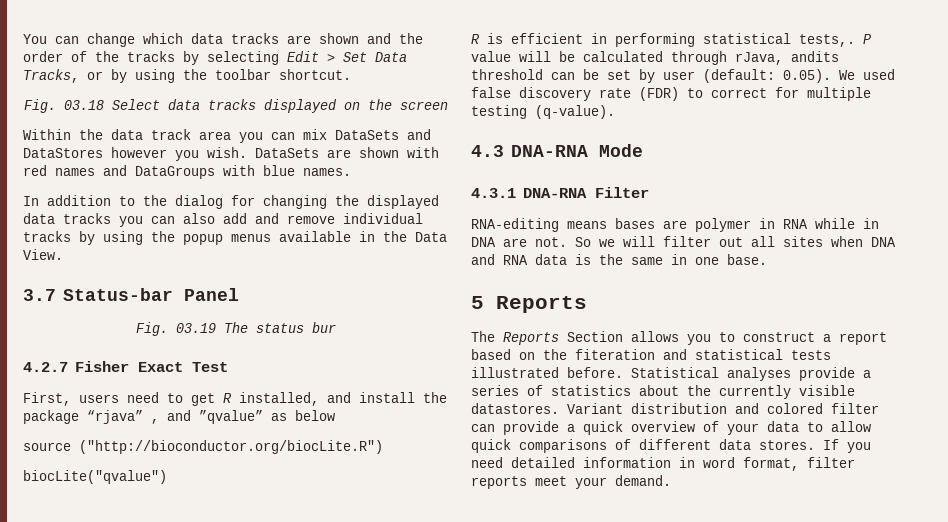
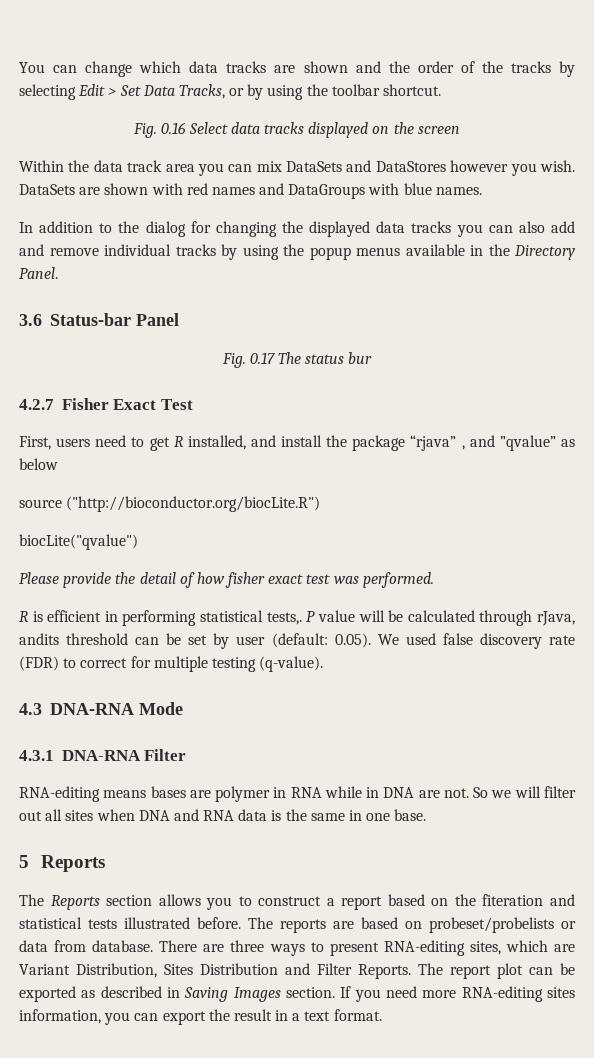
- Fig. 03.18 Select data tracks displayed on the screen
+ Fig. 0.16 Select data tracks displayed on the screen
- In addition to the dialog for changing the displayed data tracks you can also add and remove individual tracks by using the popup menus available in the Data View.
- 3.7 Status-bar Panel
+ In addition to the dialog for changing the displayed data tracks you can also add and remove individual tracks by using the popup menus available in the Directory Panel.
+ 3.6 Status-bar Panel
- Fig. 03.19 The status bur
+ Fig. 0.17 The status bur
+ Please provide the detail of how fisher exact test was performed.
- The Reports Section allows you to construct a report based on the fiteration and statistical tests illustrated before.
+ The Reports section allows you to construct a report based on the fiteration and statistical tests illustrated before.
- Statistical analyses provide a series of statistics about the currently visible datastores. Variant distribution and colored filter can provide a quick overview of your data to allow quick comparisons of different data stores. If you need detailed information in word format, filter reports meet your demand.
+ The reports are based on probeset/probelists or data from database. There are three ways to present RNA-editing sites, which are Variant Distribution, Sites Distribution and Filter Reports. The report plot can be exported as described in Saving Images section. If you need more RNA-editing sites information, you can export the result in a text format.

